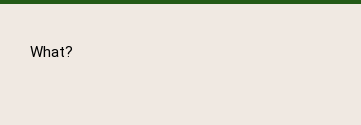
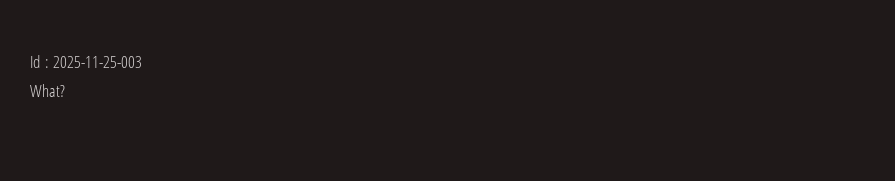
+ Id : 2025-11-25-003

